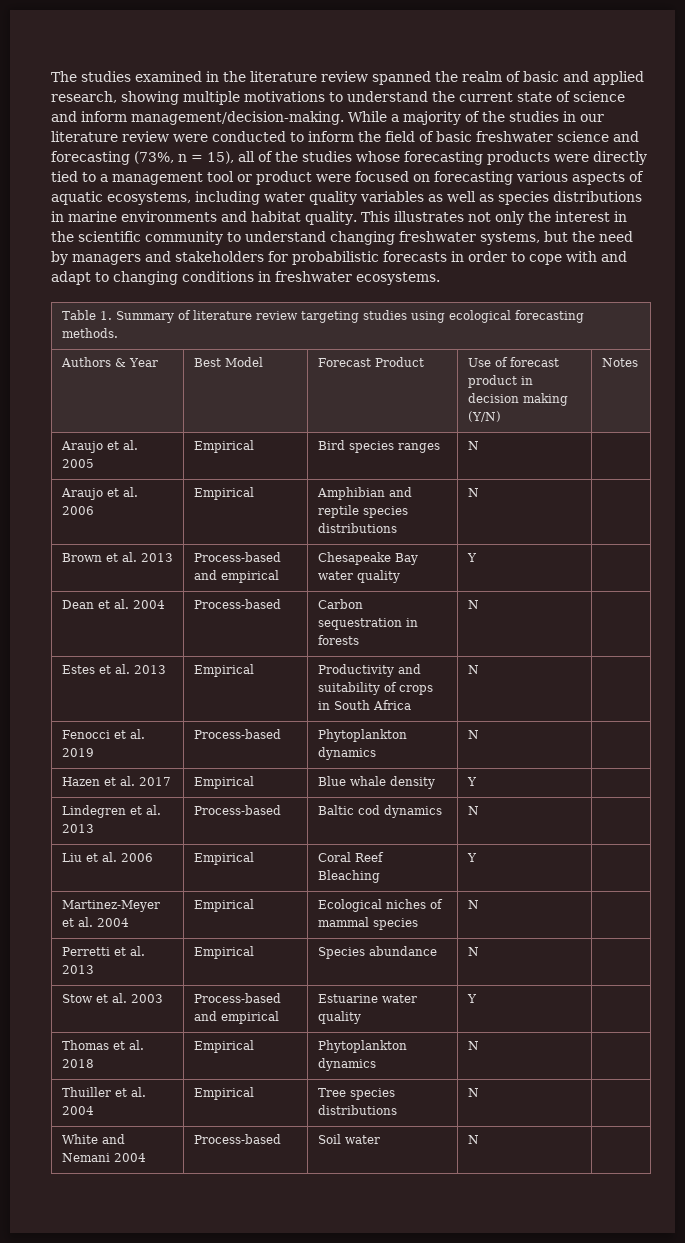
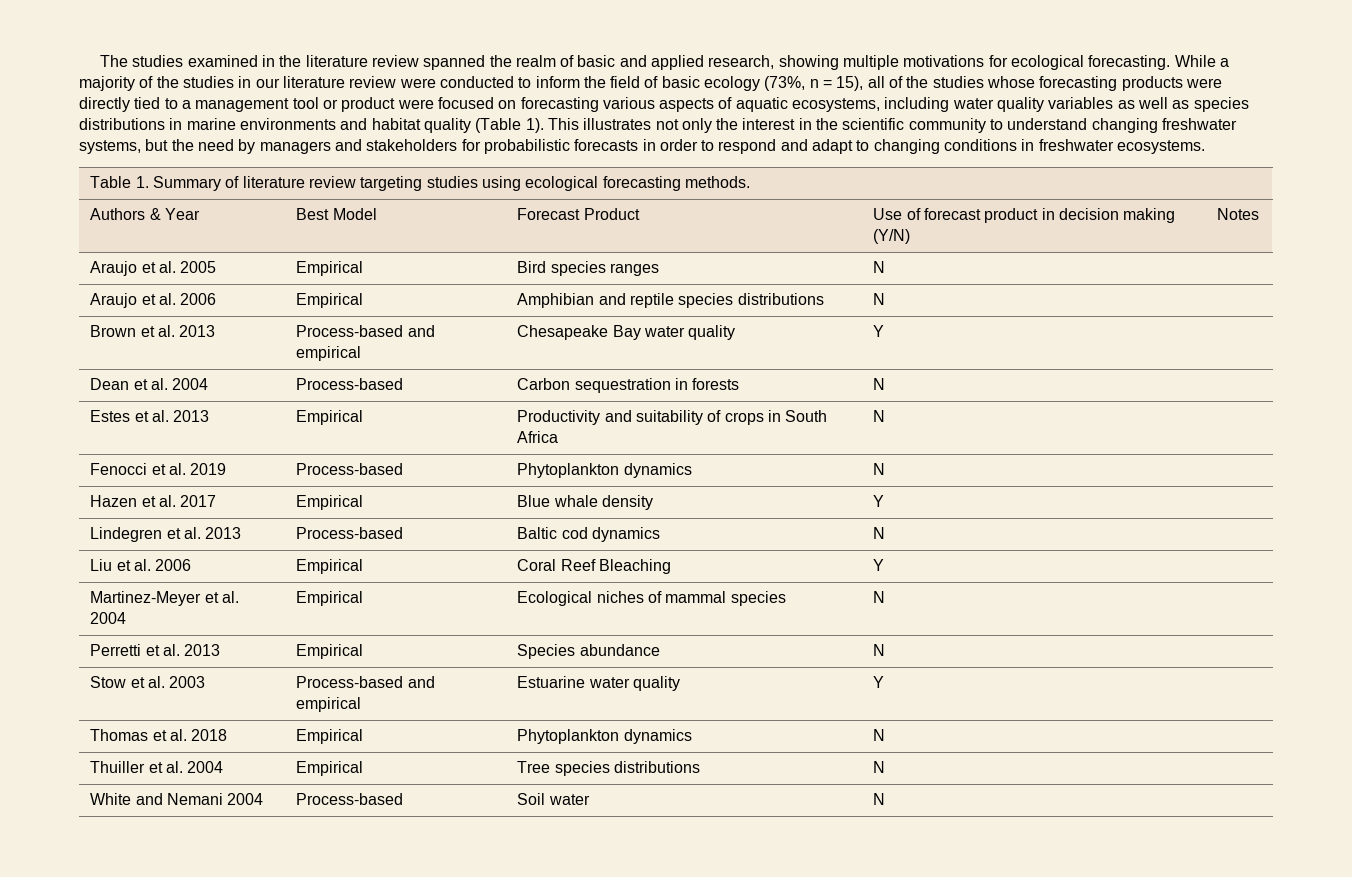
- The studies examined in the literature review spanned the realm of basic and applied research, showing multiple motivations to understand the current state of science and inform management/decision-making.
+ The studies examined in the literature review spanned the realm of basic and applied research, showing multiple motivations for ecological forecasting.
- While a majority of the studies in our literature review were conducted to inform the field of basic freshwater science and forecasting (73%, n = 15), all of the studies whose forecasting products were directly tied to a management tool or product were focused on forecasting various aspects of aquatic ecosystems, including water quality variables as well as species distributions in marine environments and habitat quality.
+ While a majority of the studies in our literature review were conducted to inform the field of basic ecology (73%, n = 15), all of the studies whose forecasting products were directly tied to a management tool or product were focused on forecasting various aspects of aquatic ecosystems, including water quality variables as well as species distributions in marine environments and habitat quality (Table 1).
- This illustrates not only the interest in the scientific community to understand changing freshwater systems, but the need by managers and stakeholders for probabilistic forecasts in order to cope with and adapt to changing conditions in freshwater ecosystems.
+ This illustrates not only the interest in the scientific community to understand changing freshwater systems, but the need by managers and stakeholders for probabilistic forecasts in order to respond and adapt to changing conditions in freshwater ecosystems.

